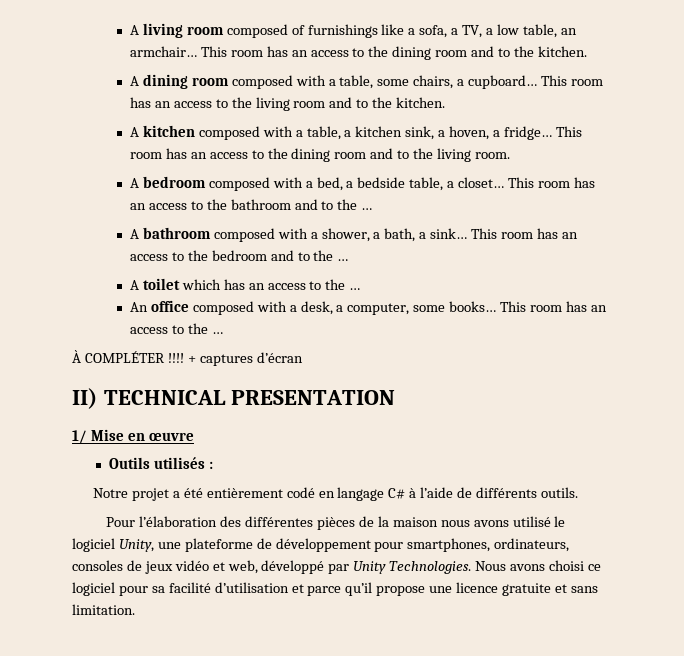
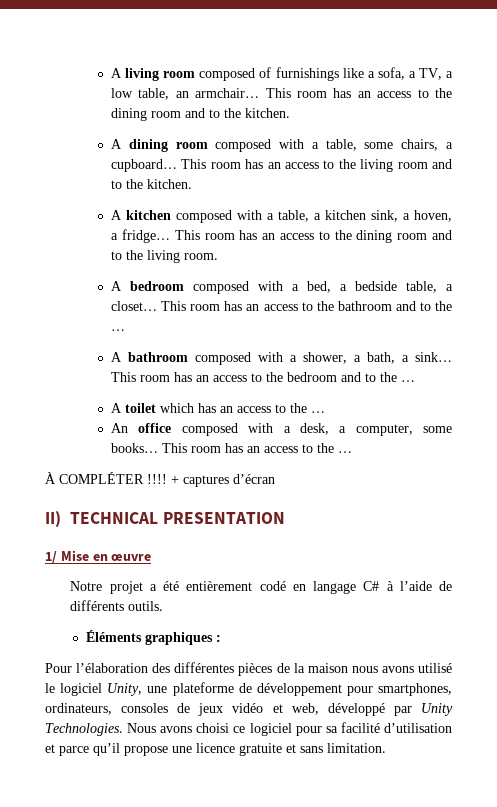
- Outils utilisés :
+ Éléments graphiques :

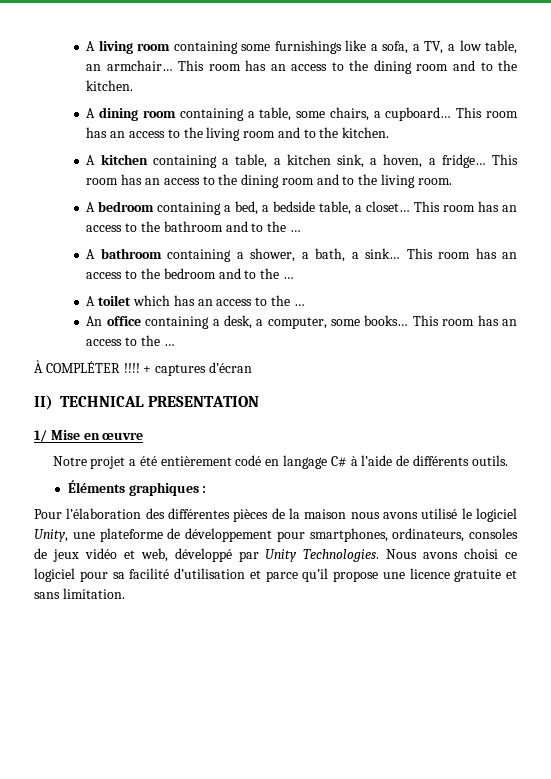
- A living room composed of furnishings like a sofa, a TV, a low table, an armchair…
+ A living room containing some furnishings like a sofa, a TV, a low table, an armchair…
- A dining room composed with a table, some chairs, a cupboard…
+ A dining room containing a table, some chairs, a cupboard…
- A kitchen composed with a table, a kitchen sink, a hoven, a fridge…
+ A kitchen containing a table, a kitchen sink, a hoven, a fridge…
- A bedroom composed with a bed, a bedside table, a closet…
+ A bedroom containing a bed, a bedside table, a closet…
- A bathroom composed with a shower, a bath, a sink…
+ A bathroom containing a shower, a bath, a sink…
- An office composed with a desk, a computer, some books…
+ An office containing a desk, a computer, some books…

